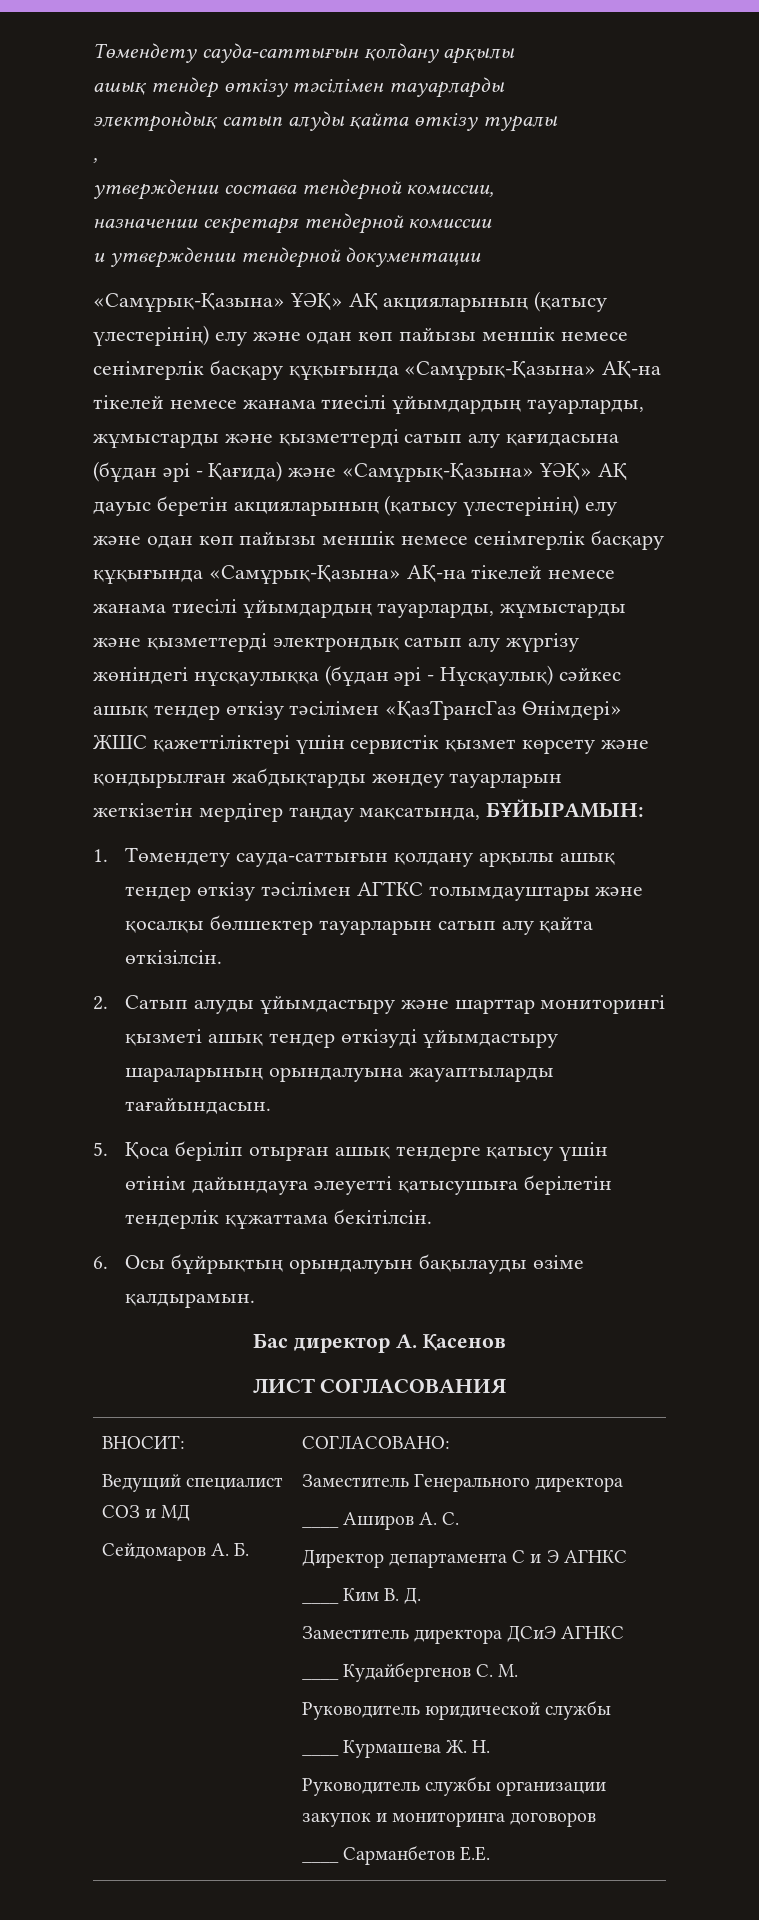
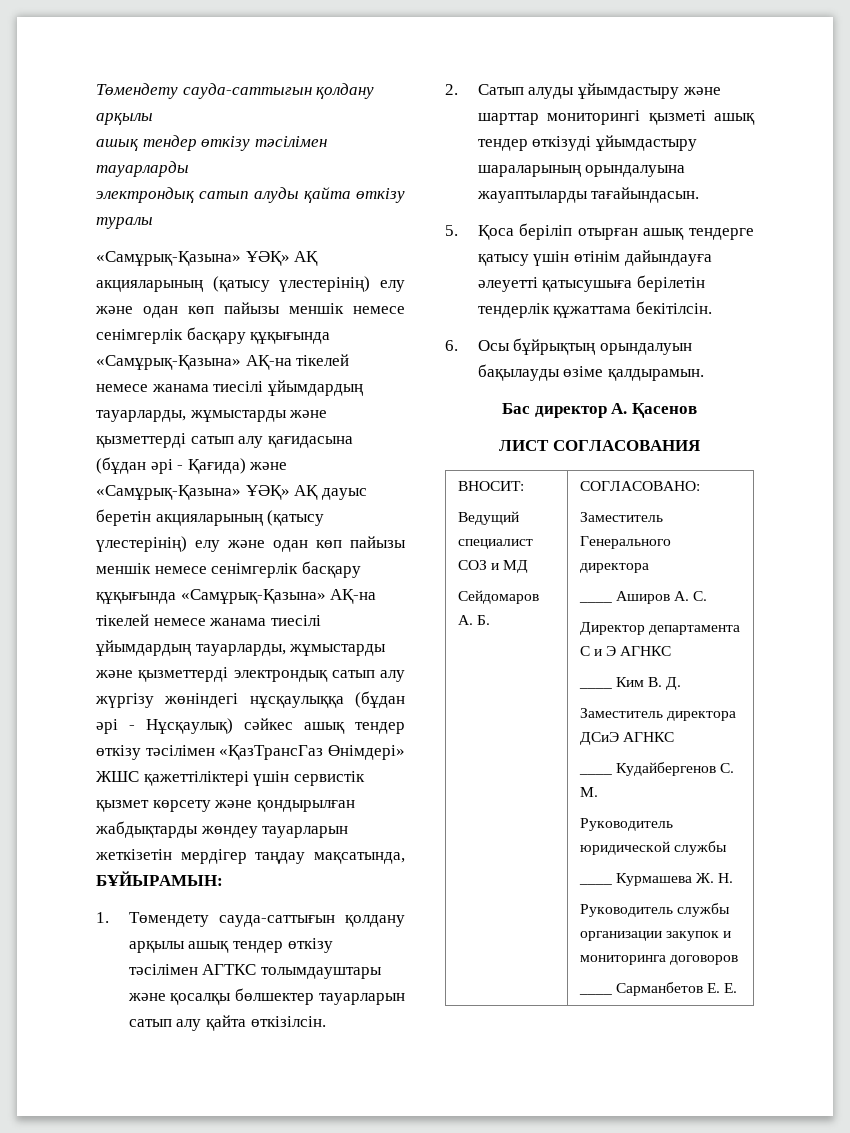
- ,
- утверждении состава тендерной комиссии,
- назначении секретаря тендерной комиссии
- и утверждении тендерной документации
- ____ Сарманбетов Е.Е.
+ ____ Сарманбетов Е. Е.

